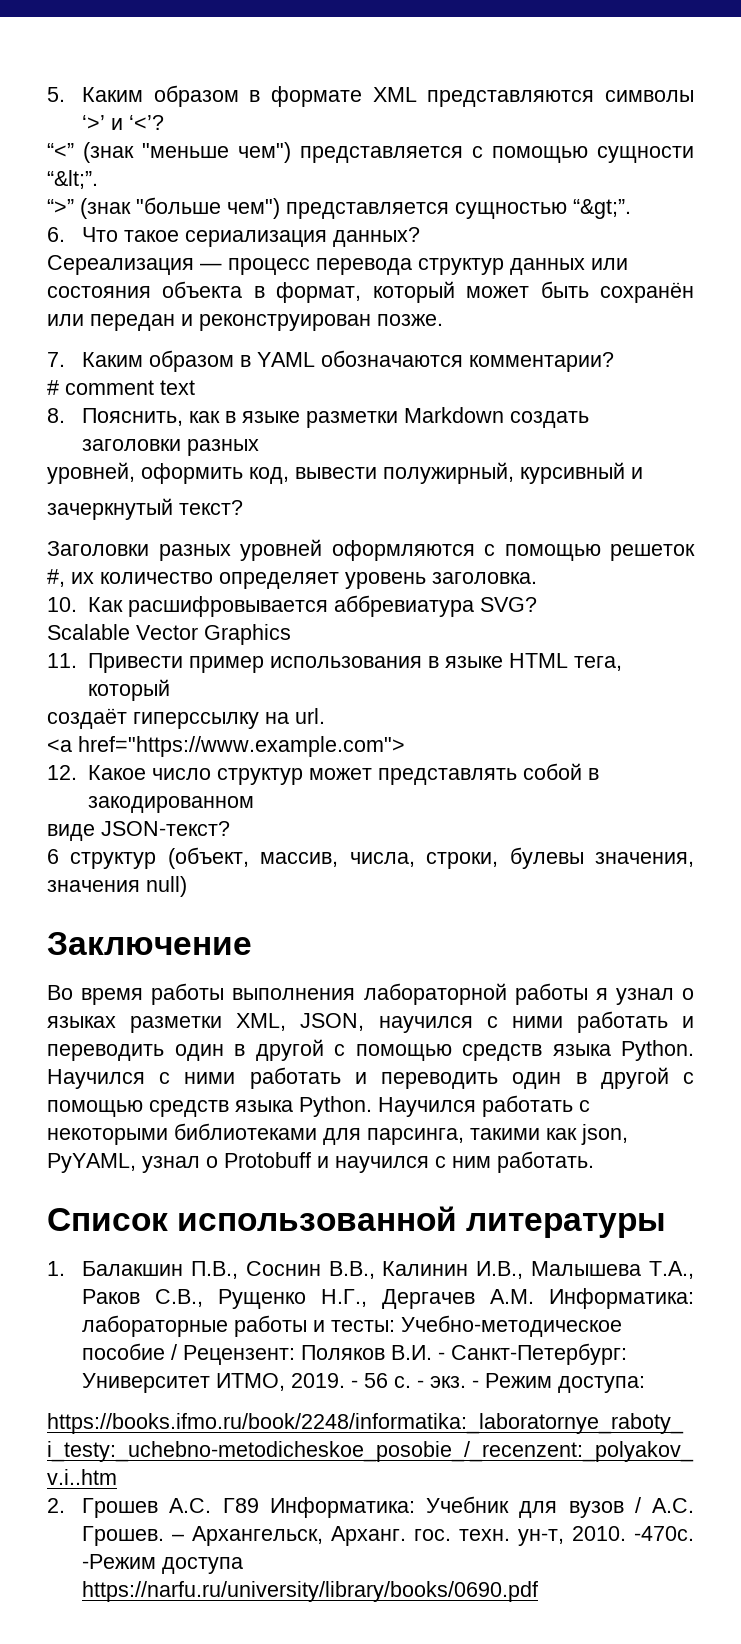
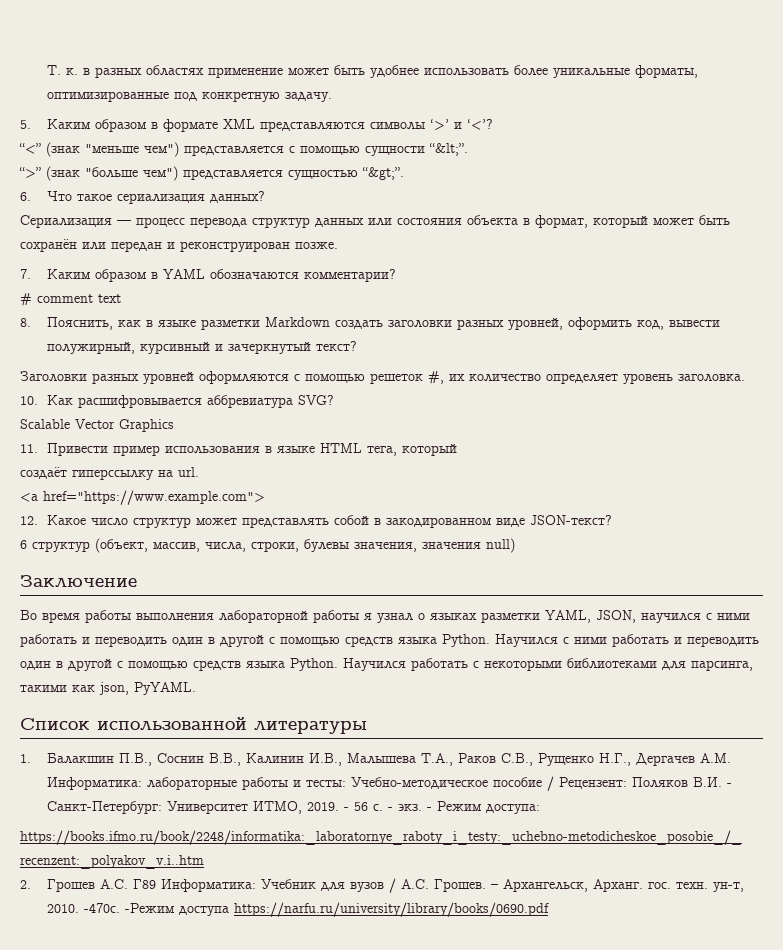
+ Т. к. в разных областях применение может быть удобнее использовать более уникальные форматы, оптимизированные под конкретную задачу.
- Сереализация — процесс перевода структур данных или состояния объекта в формат, который может быть сохранён или передан и реконструирован позже.
+ Сериализация — процесс перевода структур данных или состояния объекта в формат, который может быть сохранён или передан и реконструирован позже.
- 8. Пояснить, как в языке разметки Markdown создать заголовки разных
- уровней, оформить код, вывести полужирный, курсивный и
- зачеркнутый текст?
+ 8. Пояснить, как в языке разметки Markdown создать заголовки разных уровней, оформить код, вывести полужирный, курсивный и зачеркнутый текст?
- 12. Какое число структур может представлять собой в закодированном
- виде JSON-текст?
+ 12. Какое число структур может представлять собой в закодированном виде JSON-текст?
- Во время работы выполнения лабораторной работы я узнал о языках разметки XML, JSON, научился с ними работать и переводить один в другой с помощью средств языка Python.
+ Во время работы выполнения лабораторной работы я узнал о языках разметки YAML, JSON, научился с ними работать и переводить один в другой с помощью средств языка Python.
- Научился работать с некоторыми библиотеками для парсинга, такими как json, PyYAML, узнал о Protobuff и научился с ним работать.
+ Научился работать с некоторыми библиотеками для парсинга, такими как json, PyYAML.

